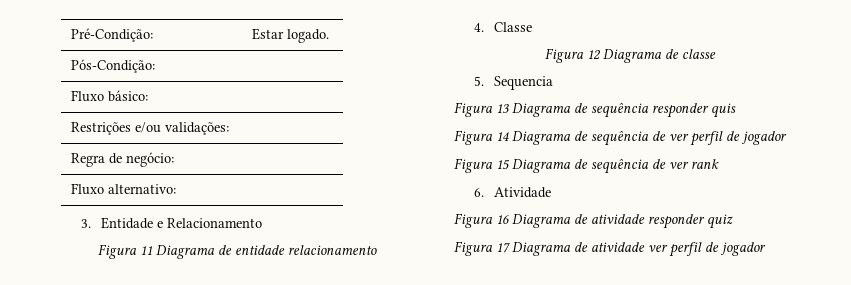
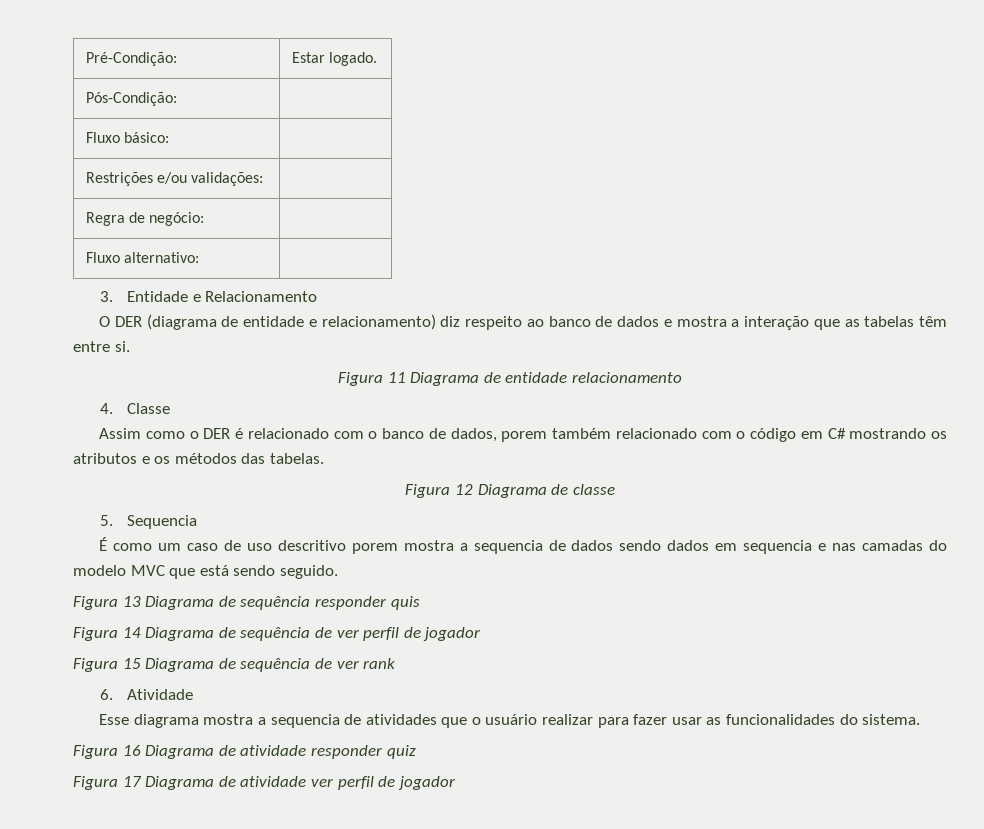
+ O DER (diagrama de entidade e relacionamento) diz respeito ao banco de dados e mostra a interação que as tabelas têm entre si.
+ Assim como o DER é relacionado com o banco de dados, porem também relacionado com o código em C# mostrando os atributos e os métodos das tabelas.
+ É como um caso de uso descritivo porem mostra a sequencia de dados sendo dados em sequencia e nas camadas do modelo MVC que está sendo seguido.
+ Esse diagrama mostra a sequencia de atividades que o usuário realizar para fazer usar as funcionalidades do sistema.

